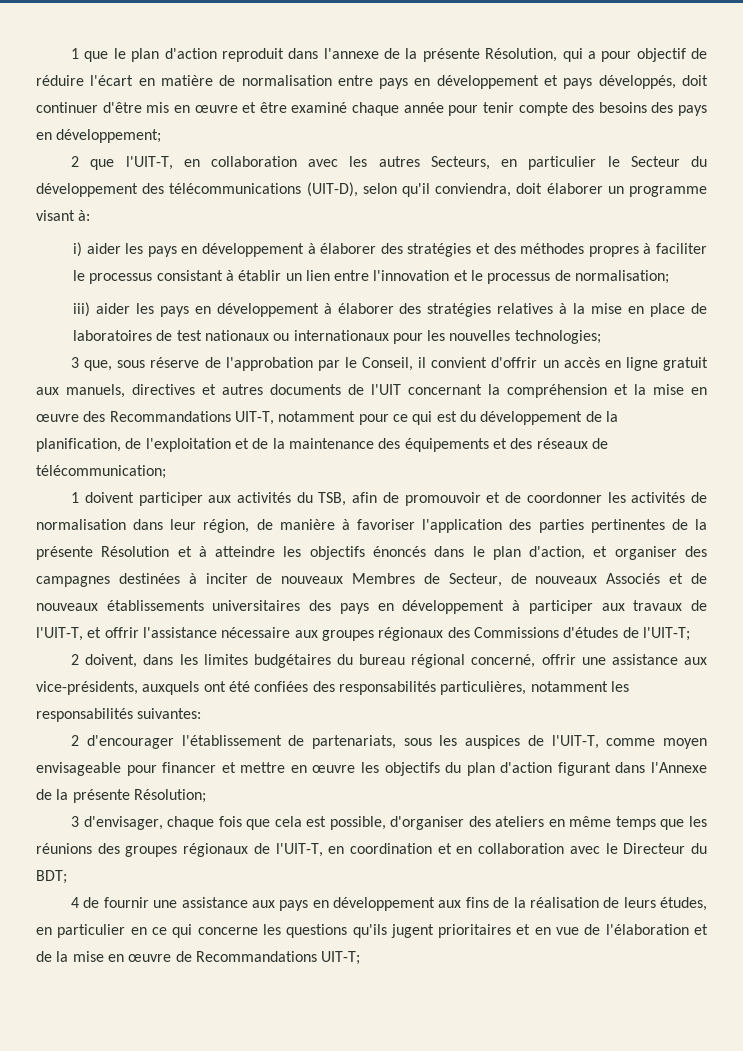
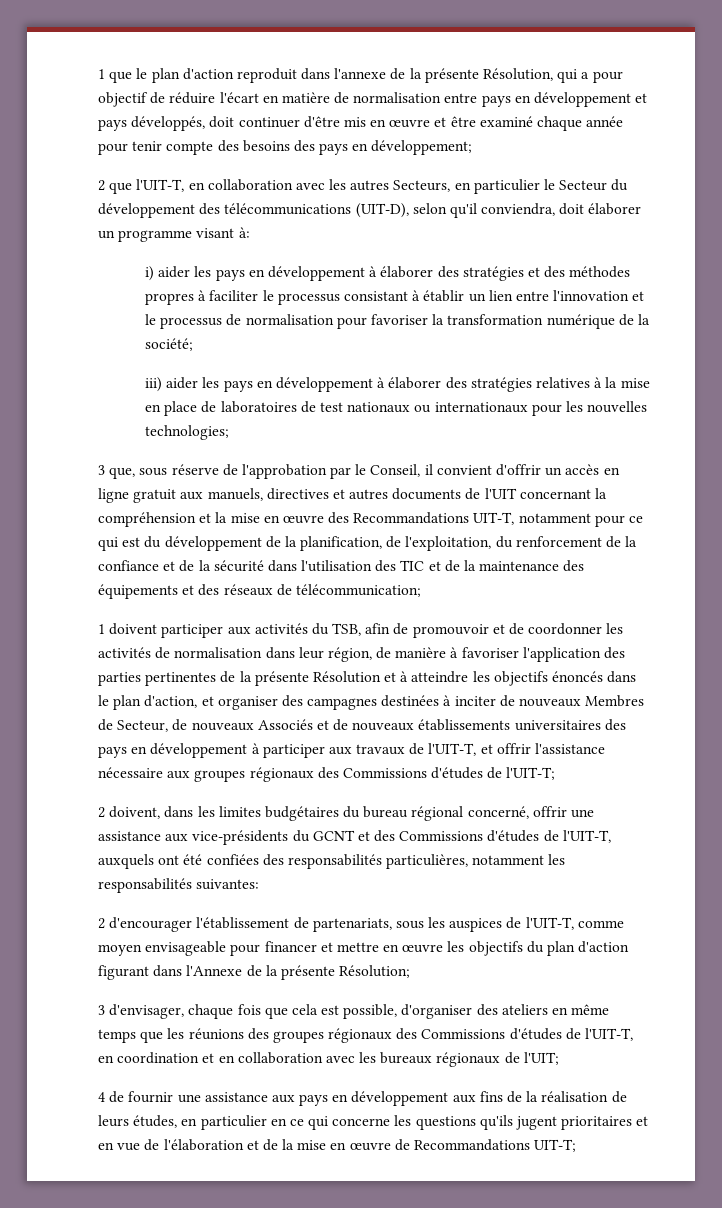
- i) aider les pays en développement à élaborer des stratégies et des méthodes propres à faciliter le processus consistant à établir un lien entre l'innovation et le processus de normalisation;
+ i) aider les pays en développement à élaborer des stratégies et des méthodes propres à faciliter le processus consistant à établir un lien entre l'innovation et le processus de normalisation pour favoriser la transformation numérique de la société;
- 3 que, sous réserve de l'approbation par le Conseil, il convient d'offrir un accès en ligne gratuit aux manuels, directives et autres documents de l'UIT concernant la compréhension et la mise en œuvre des Recommandations UIT-T, notamment pour ce qui est du développement de la planification, de l'exploitation et de la maintenance des équipements et des réseaux de télécommunication;
+ 3 que, sous réserve de l'approbation par le Conseil, il convient d'offrir un accès en ligne gratuit aux manuels, directives et autres documents de l'UIT concernant la compréhension et la mise en œuvre des Recommandations UIT-T, notamment pour ce qui est du développement de la planification, de l'exploitation, du renforcement de la confiance et de la sécurité dans l'utilisation des TIC et de la maintenance des équipements et des réseaux de télécommunication;
- 2 doivent, dans les limites budgétaires du bureau régional concerné, offrir une assistance aux vice-présidents, auxquels ont été confiées des responsabilités particulières, notamment les responsabilités suivantes:
+ 2 doivent, dans les limites budgétaires du bureau régional concerné, offrir une assistance aux vice-présidents du GCNT et des Commissions d'études de l'UIT-T, auxquels ont été confiées des responsabilités particulières, notamment les responsabilités suivantes:
- 3 d'envisager, chaque fois que cela est possible, d'organiser des ateliers en même temps que les réunions des groupes régionaux de l'UIT-T, en coordination et en collaboration avec le Directeur du BDT;
+ 3 d'envisager, chaque fois que cela est possible, d'organiser des ateliers en même temps que les réunions des groupes régionaux des Commissions d'études de l'UIT-T, en coordination et en collaboration avec les bureaux régionaux de l'UIT;

